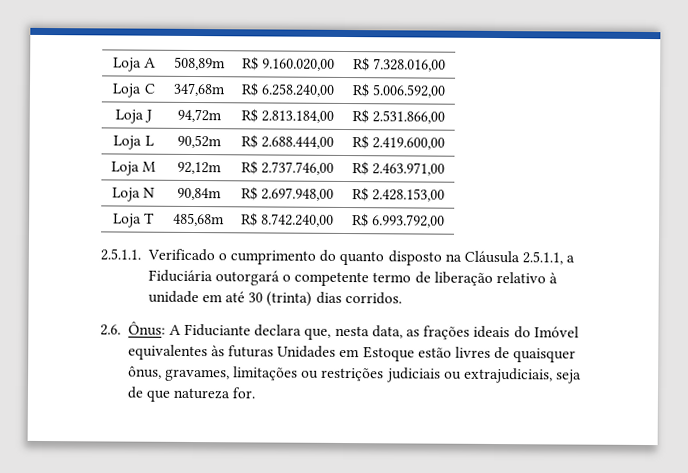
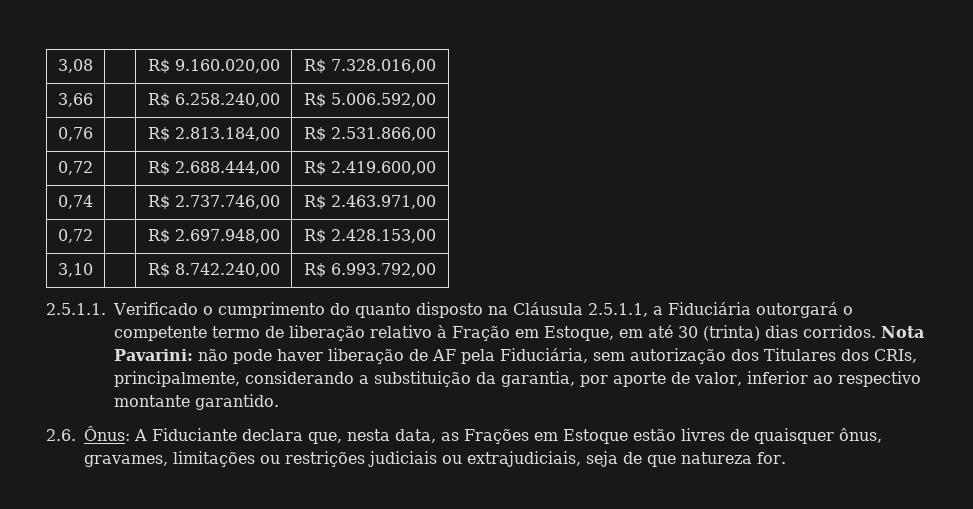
- Loja A | 508,89m | R$ 9.160.020,00 | R$ 7.328.016,00
+ 3,08 | | R$ 9.160.020,00 | R$ 7.328.016,00
- Loja C | 347,68m | R$ 6.258.240,00 | R$ 5.006.592,00
+ 3,66 | | R$ 6.258.240,00 | R$ 5.006.592,00
- Loja J | 94,72m | R$ 2.813.184,00 | R$ 2.531.866,00
+ 0,76 | | R$ 2.813.184,00 | R$ 2.531.866,00
- Loja L | 90,52m | R$ 2.688.444,00 | R$ 2.419.600,00
+ 0,72 | | R$ 2.688.444,00 | R$ 2.419.600,00
- Loja M | 92,12m | R$ 2.737.746,00 | R$ 2.463.971,00
+ 0,74 | | R$ 2.737.746,00 | R$ 2.463.971,00
- Loja N | 90,84m | R$ 2.697.948,00 | R$ 2.428.153,00
+ 0,72 | | R$ 2.697.948,00 | R$ 2.428.153,00
- Loja T | 485,68m | R$ 8.742.240,00 | R$ 6.993.792,00
+ 3,10 | | R$ 8.742.240,00 | R$ 6.993.792,00
- 2.5.1.1. Verificado o cumprimento do quanto disposto na Cláusula 2.5.1.1, a Fiduciária outorgará o competente termo de liberação relativo à unidade em até 30 (trinta) dias corridos.
+ 2.5.1.1. Verificado o cumprimento do quanto disposto na Cláusula 2.5.1.1, a Fiduciária outorgará o competente termo de liberação relativo à Fração em Estoque, em até 30 (trinta) dias corridos. Nota Pavarini: não pode haver liberação de AF pela Fiduciária, sem autorização dos Titulares dos CRIs, principalmente, considerando a substituição da garantia, por aporte de valor, inferior ao respectivo montante garantido.
- 2.6. Ônus: A Fiduciante declara que, nesta data, as frações ideais do Imóvel equivalentes às futuras Unidades em Estoque estão livres de quaisquer ônus, gravames, limitações ou restrições judiciais ou extrajudiciais, seja de que natureza for.
+ 2.6. Ônus: A Fiduciante declara que, nesta data, as Frações em Estoque estão livres de quaisquer ônus, gravames, limitações ou restrições judiciais ou extrajudiciais, seja de que natureza for.

